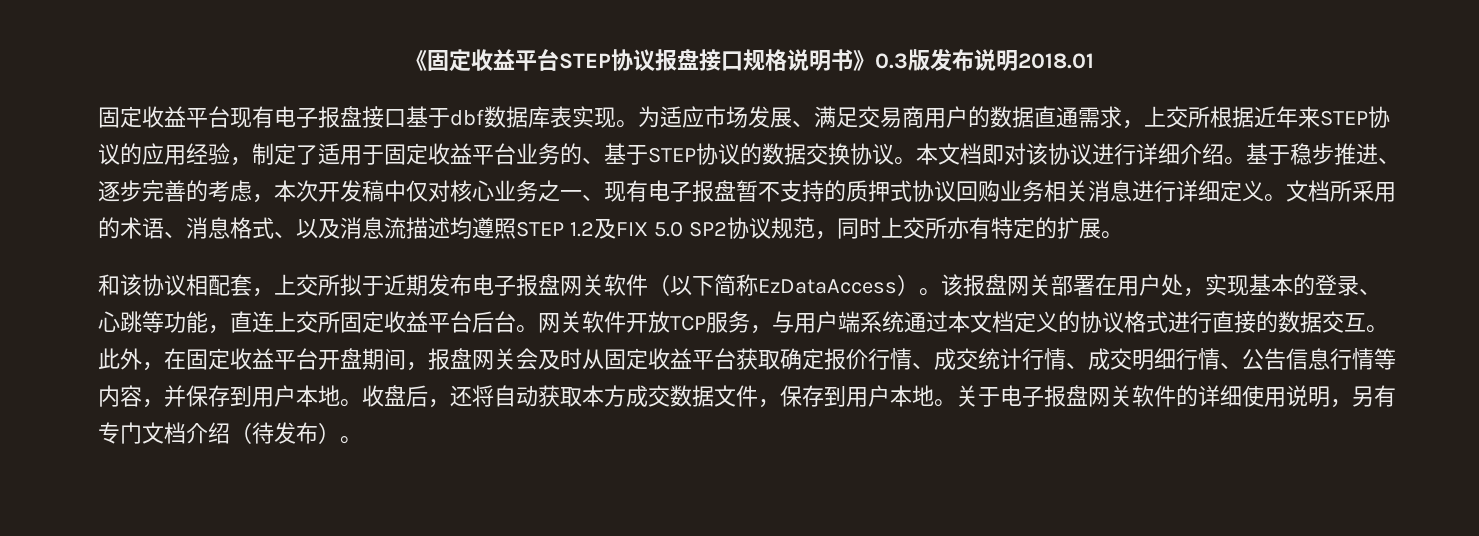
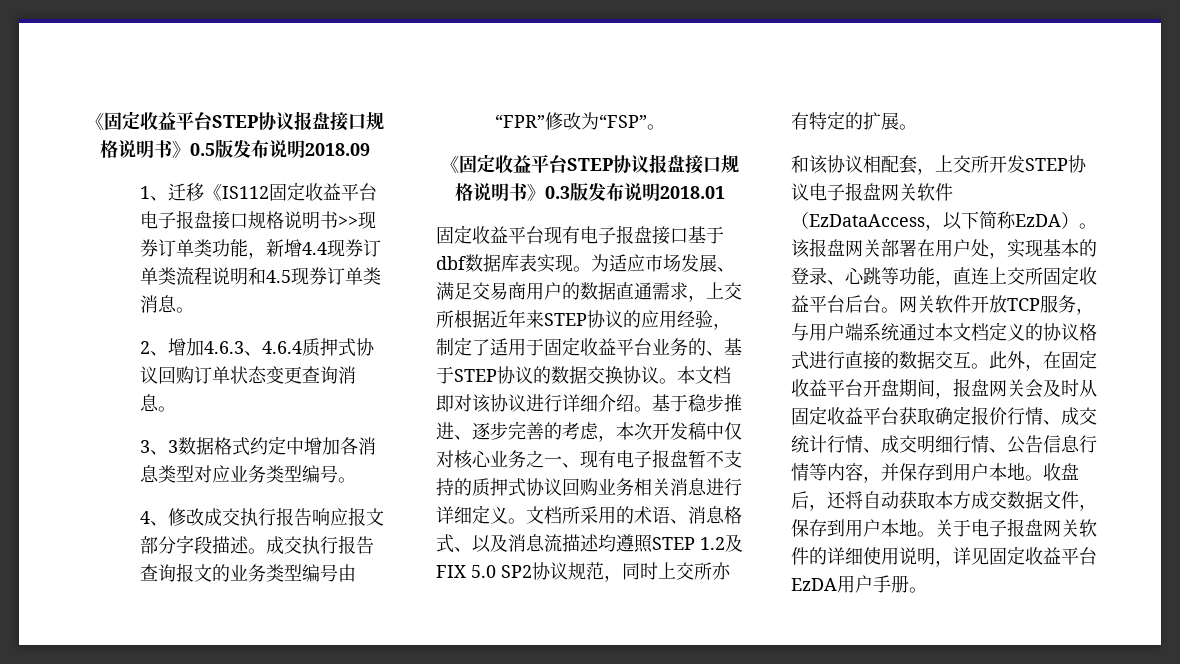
+ 《固定收益平台STEP协议报盘接口规格说明书》0.5版发布说明2018.09
+ 1、迁移《IS112固定收益平台电子报盘接口规格说明书>>现券订单类功能，新增4.4现券订单类流程说明和4.5现券订单类消息。
+ 2、增加4.6.3、4.6.4质押式协议回购订单状态变更查询消息。
+ 3、3数据格式约定中增加各消息类型对应业务类型编号。
+ 4、修改成交执行报告响应报文部分字段描述。成交执行报告查询报文的业务类型编号由“FPR”修改为“FSP”。
- 和该协议相配套，上交所拟于近期发布电子报盘网关软件（以下简称EzDataAccess）。
+ 和该协议相配套，上交所开发STEP协议电子报盘网关软件（EzDataAccess，以下简称EzDA）。
- 关于电子报盘网关软件的详细使用说明，另有专门文档介绍（待发布）。
+ 关于电子报盘网关软件的详细使用说明，详见固定收益平台EzDA用户手册。

